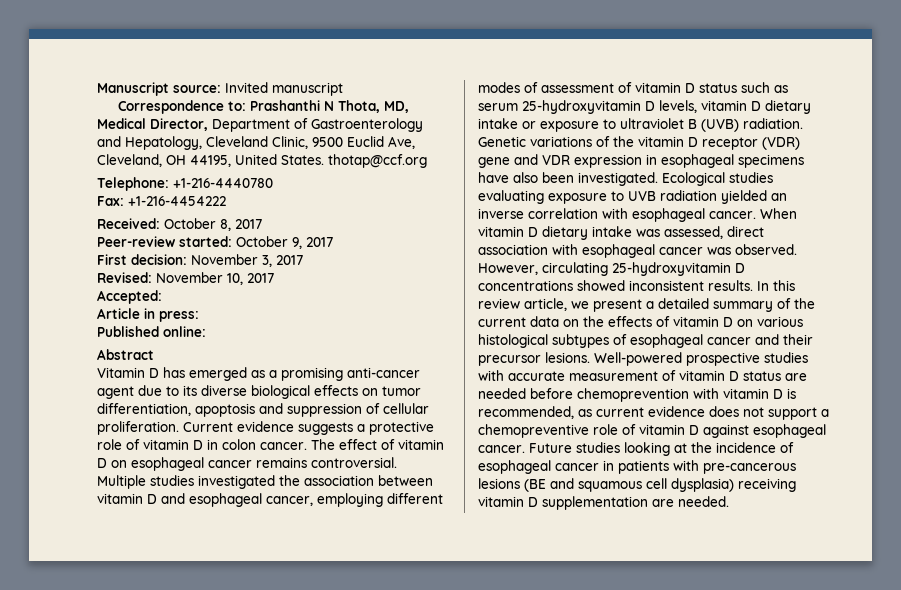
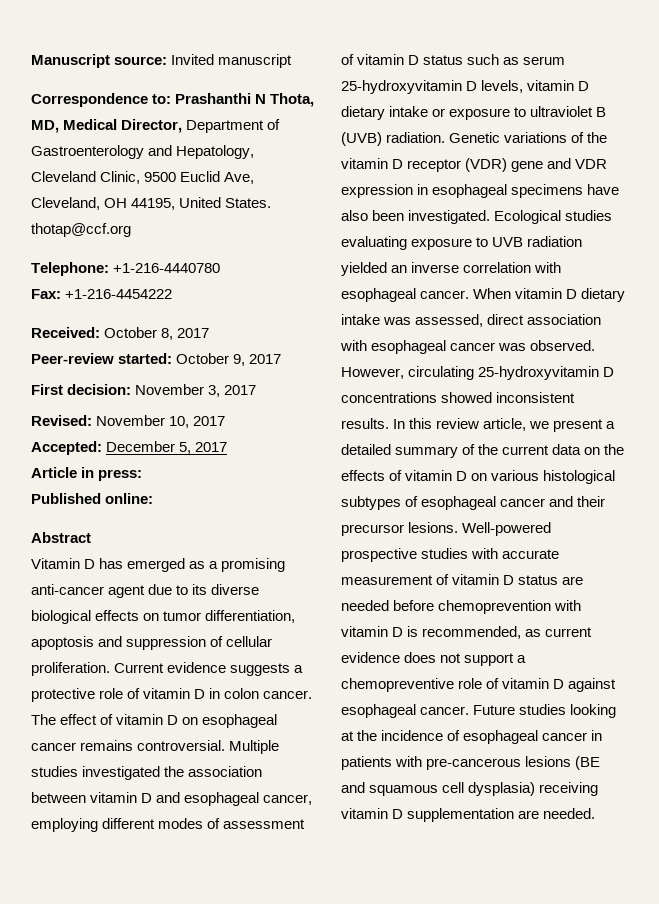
- Accepted:
+ Accepted: December 5, 2017

